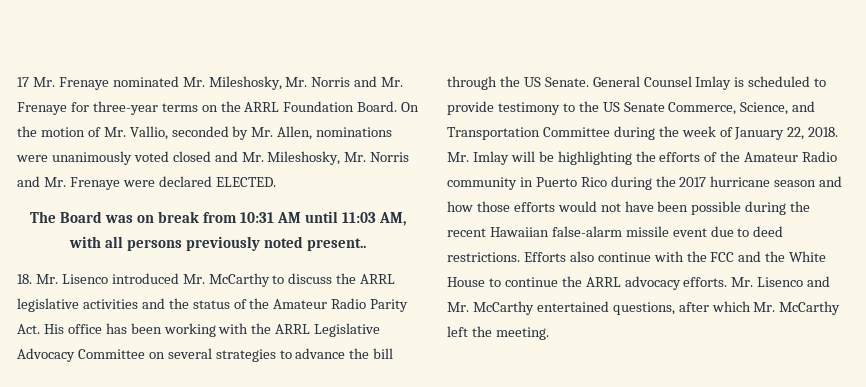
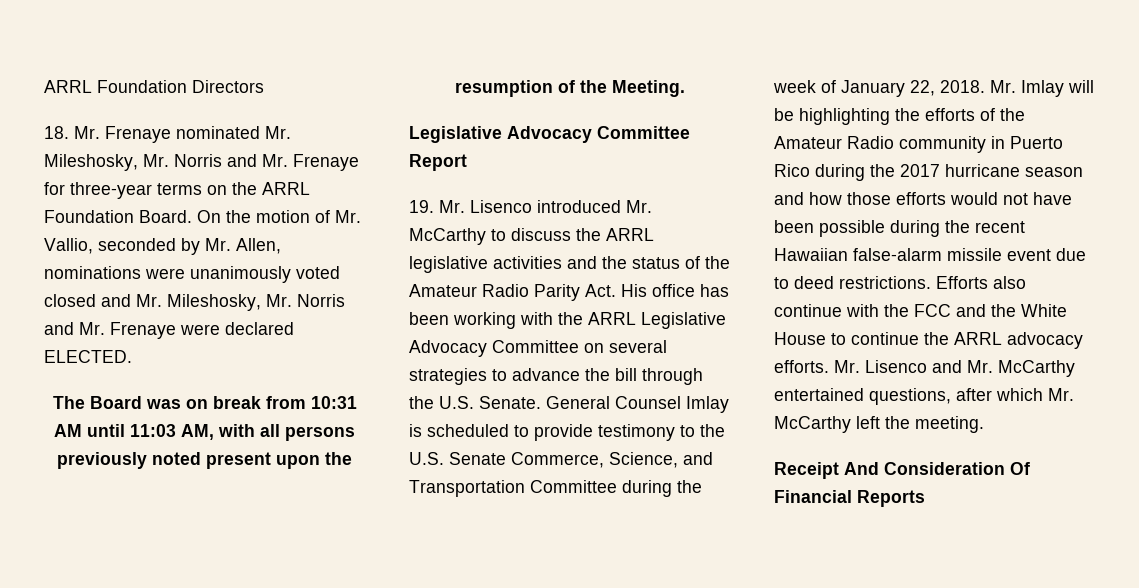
- 17 Mr. Frenaye nominated Mr. Mileshosky, Mr. Norris and Mr. Frenaye for three-year terms on the ARRL Foundation Board.
+ ARRL Foundation Directors
+ 18. Mr. Frenaye nominated Mr. Mileshosky, Mr. Norris and Mr. Frenaye for three-year terms on the ARRL Foundation Board.
- The Board was on break from 10:31 AM until 11:03 AM, with all persons previously noted present..
- 18. Mr. Lisenco introduced Mr. McCarthy to discuss the ARRL legislative activities and the status of the Amateur Radio Parity Act. His office has been working with the ARRL Legislative Advocacy Committee on several strategies to advance the bill through the US Senate.
+ The Board was on break from 10:31 AM until 11:03 AM, with all persons previously noted present upon the resumption of the Meeting.
+ Legislative Advocacy Committee Report
+ 19. Mr. Lisenco introduced Mr. McCarthy to discuss the ARRL legislative activities and the status of the Amateur Radio Parity Act. His office has been working with the ARRL Legislative Advocacy Committee on several strategies to advance the bill through the U.S. Senate.
- General Counsel Imlay is scheduled to provide testimony to the US Senate Commerce, Science, and Transportation Committee during the week of January 22, 2018.
+ General Counsel Imlay is scheduled to provide testimony to the U.S. Senate Commerce, Science, and Transportation Committee during the week of January 22, 2018.
+ Receipt And Consideration Of Financial Reports

